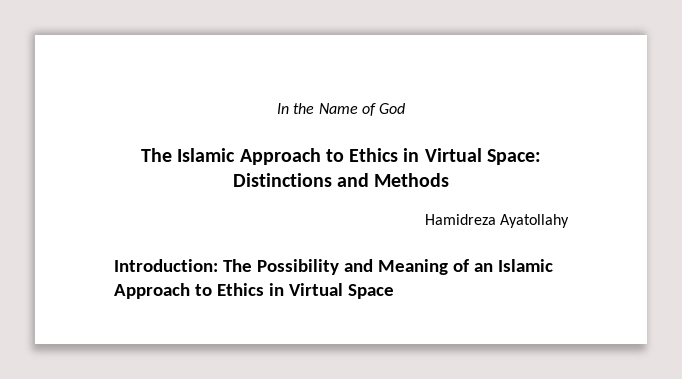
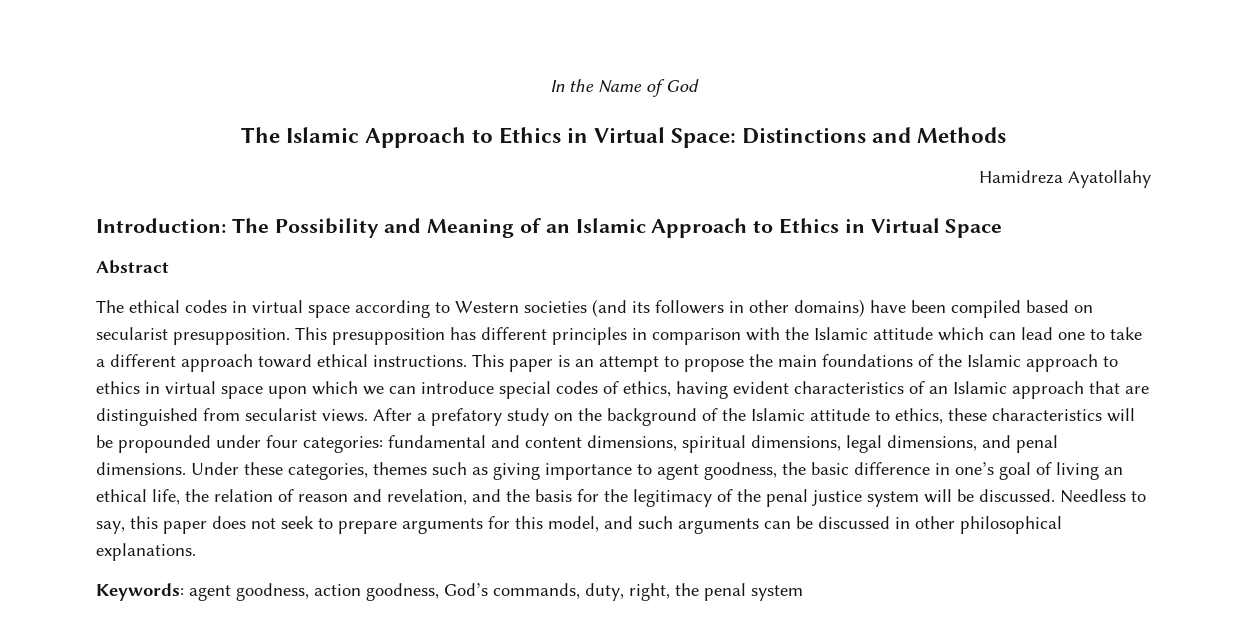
+ Abstract
+ The ethical codes in virtual space according to Western societies (and its followers in other domains) have been compiled based on secularist presupposition. This presupposition has different principles in comparison with the Islamic attitude which can lead one to take a different approach toward ethical instructions. This paper is an attempt to propose the main foundations of the Islamic approach to ethics in virtual space upon which we can introduce special codes of ethics, having evident characteristics of an Islamic approach that are distinguished from secularist views. After a prefatory study on the background of the Islamic attitude to ethics, these characteristics will be propounded under four categories: fundamental and content dimensions, spiritual dimensions, legal dimensions, and penal dimensions. Under these categories, themes such as giving importance to agent goodness, the basic difference in one’s goal of living an ethical life, the relation of reason and revelation, and the basis for the legitimacy of the penal justice system will be discussed. Needless to say, this paper does not seek to prepare arguments for this model, and such arguments can be discussed in other philosophical explanations.
+ Keywords: agent goodness, action goodness, God’s commands, duty, right, the penal system

